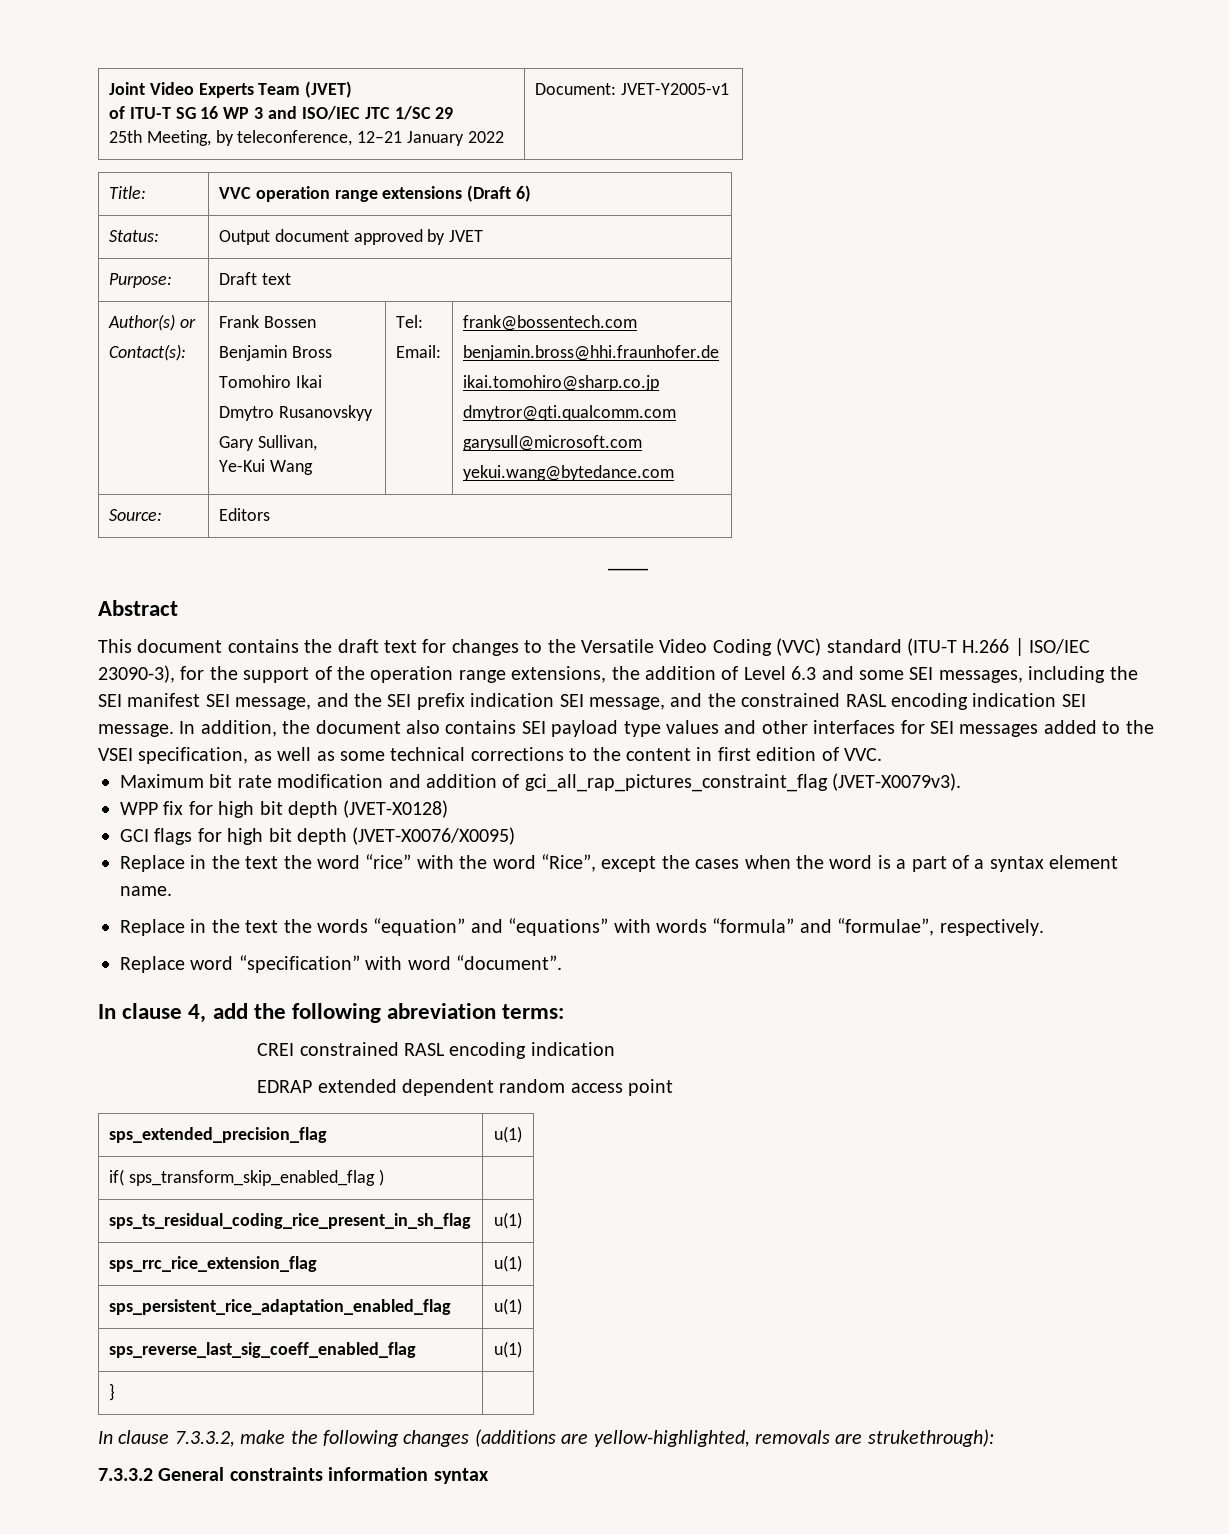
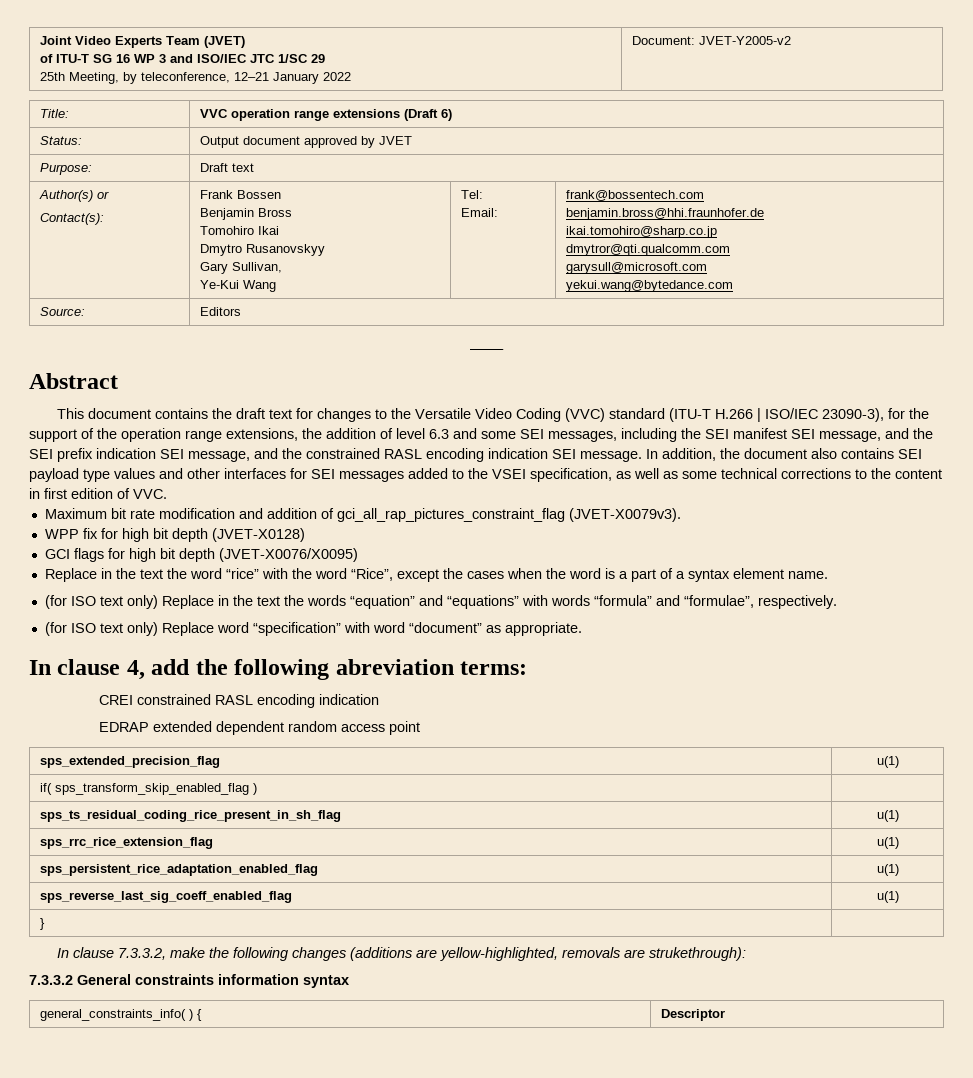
  Joint Video Experts Team (JVET)
  of ITU-T SG 16 WP 3 and ISO/IEC JTC 1/SC 29
- 25th Meeting, by teleconference, 12–21 January 2022 | Document: JVET-Y2005-v1
+ 25th Meeting, by teleconference, 12–21 January 2022 | Document: JVET-Y2005-v2
- This document contains the draft text for changes to the Versatile Video Coding (VVC) standard (ITU-T H.266 | ISO/IEC 23090-3), for the support of the operation range extensions, the addition of Level 6.3 and some SEI messages, including the SEI manifest SEI message, and the SEI prefix indication SEI message, and the constrained RASL encoding indication SEI message.
+ This document contains the draft text for changes to the Versatile Video Coding (VVC) standard (ITU-T H.266 | ISO/IEC 23090-3), for the support of the operation range extensions, the addition of level 6.3 and some SEI messages, including the SEI manifest SEI message, and the SEI prefix indication SEI message, and the constrained RASL encoding indication SEI message.
- Replace in the text the words “equation” and “equations” with words “formula” and “formulae”, respectively.
+ (for ISO text only) Replace in the text the words “equation” and “equations” with words “formula” and “formulae”, respectively.
- Replace word “specification” with word “document”.
+ (for ISO text only) Replace word “specification” with word “document” as appropriate.
+ general_constraints_info( ) { | Descriptor

